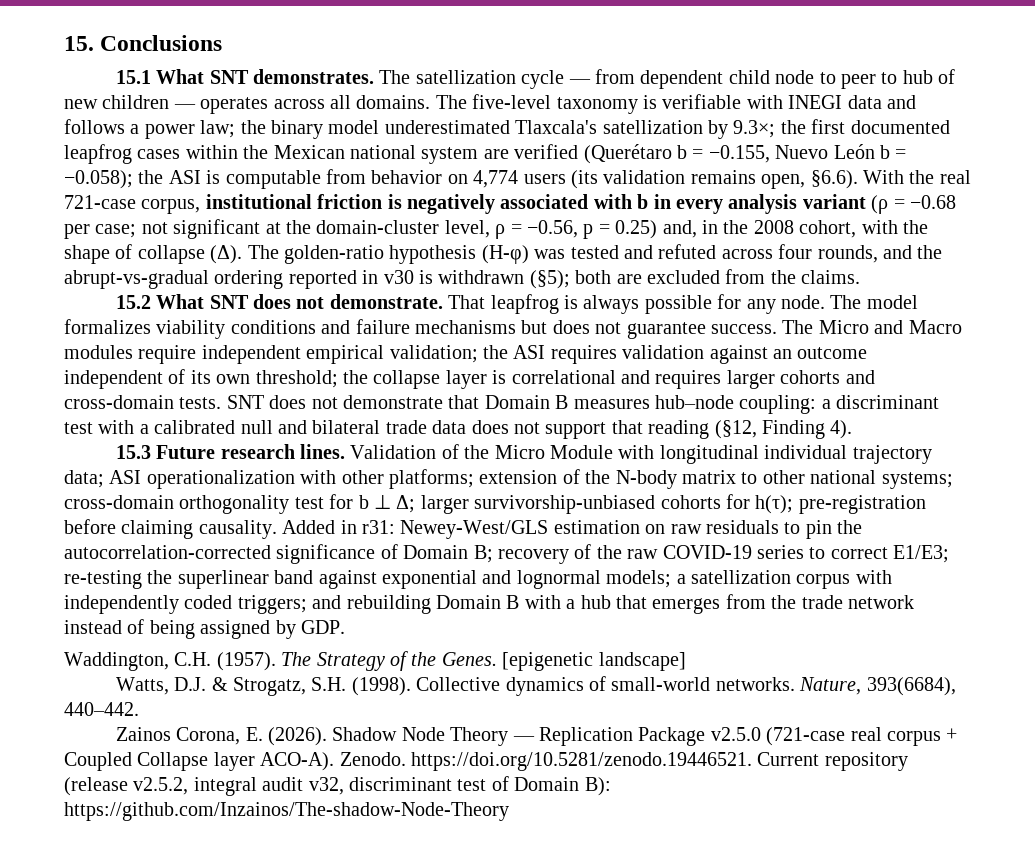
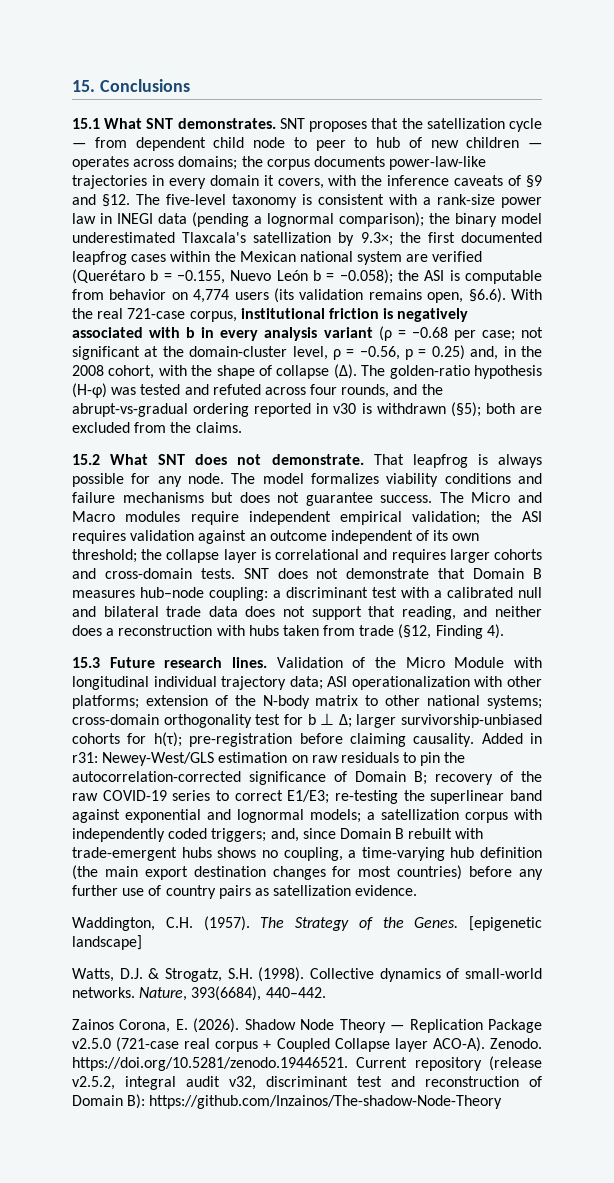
- The satellization cycle — from dependent child node to peer to hub of new children — operates across all domains. The five-level taxonomy is verifiable with INEGI data and follows a power law;
+ SNT proposes that the satellization cycle — from dependent child node to peer to hub of new children — operates across domains; the corpus documents power-law-like trajectories in every domain it covers, with the inference caveats of §9 and §12. The five-level taxonomy is consistent with a rank-size power law in INEGI data (pending a lognormal comparison);
- SNT does not demonstrate that Domain B measures hub–node coupling: a discriminant test with a calibrated null and bilateral trade data does not support that reading (§12, Finding 4).
+ SNT does not demonstrate that Domain B measures hub–node coupling: a discriminant test with a calibrated null and bilateral trade data does not support that reading, and neither does a reconstruction with hubs taken from trade (§12, Finding 4).
- Added in r31: Newey-West/GLS estimation on raw residuals to pin the autocorrelation-corrected significance of Domain B; recovery of the raw COVID-19 series to correct E1/E3; re-testing the superlinear band against exponential and lognormal models; a satellization corpus with independently coded triggers; and rebuilding Domain B with a hub that emerges from the trade network instead of being assigned by GDP.
+ Added in r31: Newey-West/GLS estimation on raw residuals to pin the autocorrelation-corrected significance of Domain B; recovery of the raw COVID-19 series to correct E1/E3; re-testing the superlinear band against exponential and lognormal models; a satellization corpus with independently coded triggers; and, since Domain B rebuilt with trade-emergent hubs shows no coupling, a time-varying hub definition (the main export destination changes for most countries) before any further use of country pairs as satellization evidence.
- Zenodo. https://doi.org/10.5281/zenodo.19446521. Current repository (release v2.5.2, integral audit v32, discriminant test of Domain B): https://github.com/Inzainos/The-shadow-Node-Theory
+ Zenodo. https://doi.org/10.5281/zenodo.19446521. Current repository (release v2.5.2, integral audit v32, discriminant test and reconstruction of Domain B): https://github.com/Inzainos/The-shadow-Node-Theory

